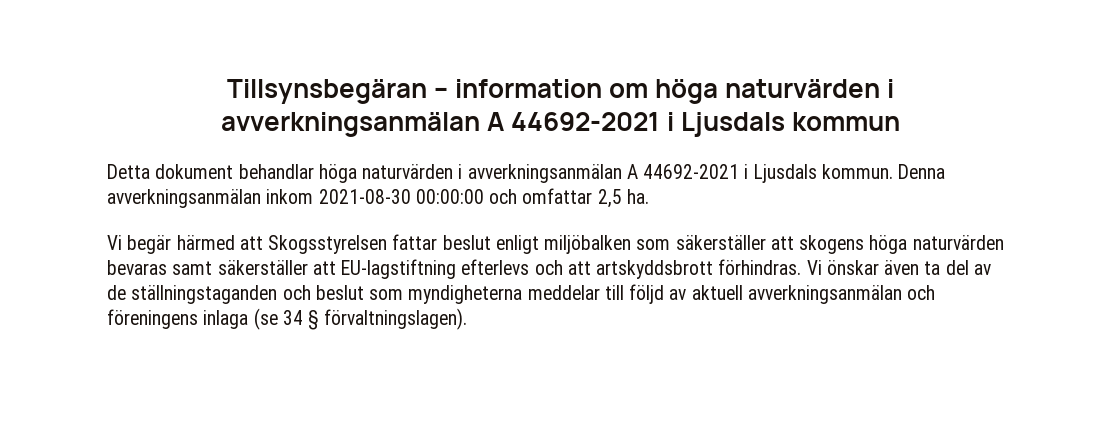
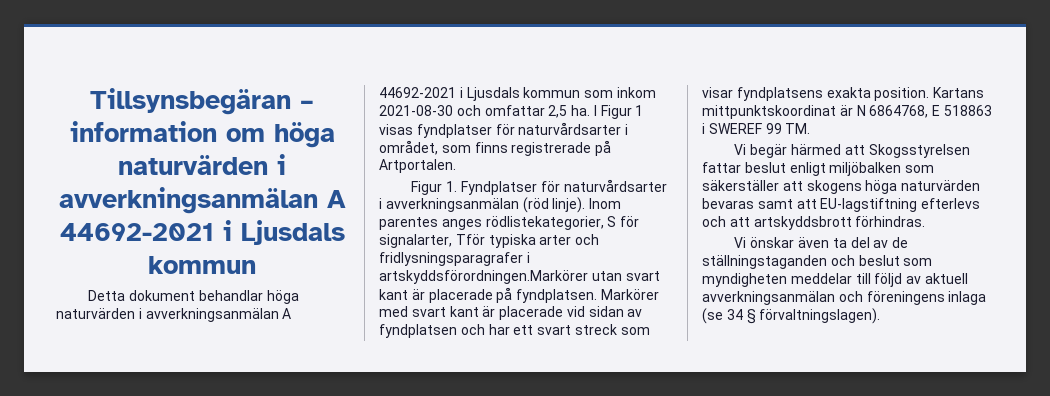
- Detta dokument behandlar höga naturvärden i avverkningsanmälan A 44692-2021 i Ljusdals kommun. Denna avverkningsanmälan inkom 2021-08-30 00:00:00 och omfattar 2,5 ha.
+ Detta dokument behandlar höga naturvärden i avverkningsanmälan A 44692-2021 i Ljusdals kommun som inkom 2021-08-30 och omfattar 2,5 ha. I Figur 1 visas fyndplatser för naturvårdsarter i området, som finns registrerade på Artportalen.
+ Figur 1. Fyndplatser för naturvårdsarter i avverkningsanmälan (röd linje). Inom parentes anges rödlistekategorier, S för signalarter, Tför typiska arter och fridlysningsparagrafer i artskyddsförordningen.Markörer utan svart kant är placerade på fyndplatsen. Markörer med svart kant är placerade vid sidan av fyndplatsen och har ett svart streck som visar fyndplatsens exakta position. Kartans mittpunktskoordinat är N 6864768, E 518863 i SWEREF 99 TM.
- Vi begär härmed att Skogsstyrelsen fattar beslut enligt miljöbalken som säkerställer att skogens höga naturvärden bevaras samt säkerställer att EU-lagstiftning efterlevs och att artskyddsbrott förhindras. Vi önskar även ta del av de ställningstaganden och beslut som myndigheterna meddelar till följd av aktuell avverkningsanmälan och föreningens inlaga (se 34 § förvaltningslagen).
+ Vi begär härmed att Skogsstyrelsen fattar beslut enligt miljöbalken som säkerställer att skogens höga naturvärden bevaras samt att EU-lagstiftning efterlevs och att artskyddsbrott förhindras.
+ Vi önskar även ta del av de ställningstaganden och beslut som myndigheten meddelar till följd av aktuell avverkningsanmälan och föreningens inlaga (se 34 § förvaltningslagen).

